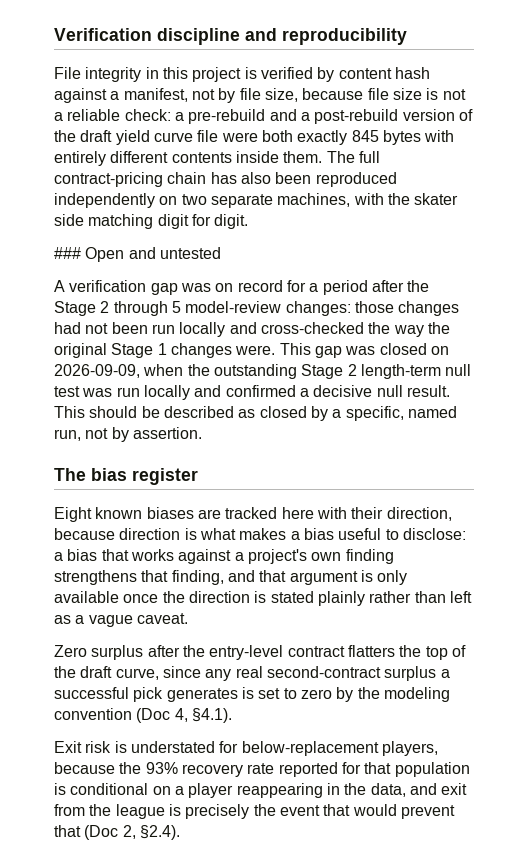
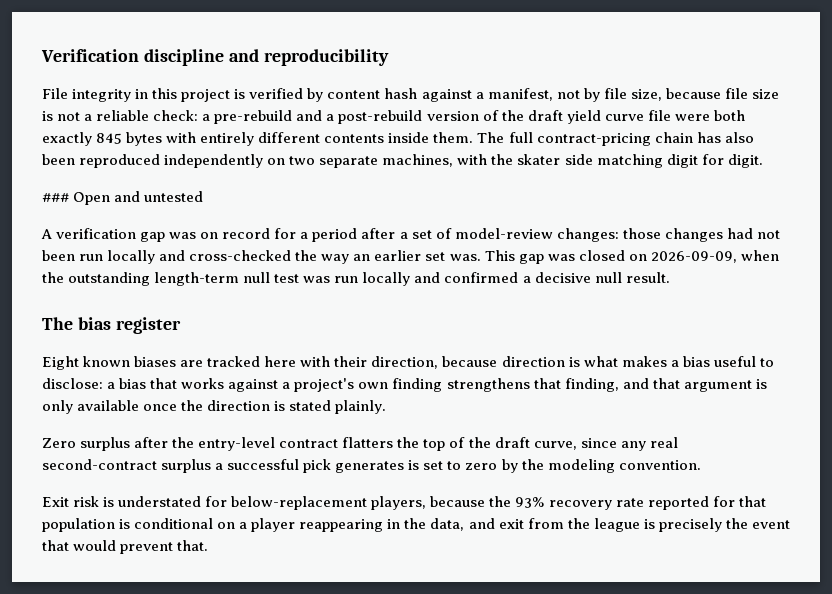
- A verification gap was on record for a period after the Stage 2 through 5 model-review changes: those changes had not been run locally and cross-checked the way the original Stage 1 changes were.
+ A verification gap was on record for a period after a set of model-review changes: those changes had not been run locally and cross-checked the way an earlier set was.
- This gap was closed on 2026-09-09, when the outstanding Stage 2 length-term null test was run locally and confirmed a decisive null result. This should be described as closed by a specific, named run, not by assertion.
+ This gap was closed on 2026-09-09, when the outstanding length-term null test was run locally and confirmed a decisive null result.
- Eight known biases are tracked here with their direction, because direction is what makes a bias useful to disclose: a bias that works against a project's own finding strengthens that finding, and that argument is only available once the direction is stated plainly rather than left as a vague caveat.
+ Eight known biases are tracked here with their direction, because direction is what makes a bias useful to disclose: a bias that works against a project's own finding strengthens that finding, and that argument is only available once the direction is stated plainly.
- Zero surplus after the entry-level contract flatters the top of the draft curve, since any real second-contract surplus a successful pick generates is set to zero by the modeling convention (Doc 4, §4.1).
+ Zero surplus after the entry-level contract flatters the top of the draft curve, since any real second-contract surplus a successful pick generates is set to zero by the modeling convention.
- Exit risk is understated for below-replacement players, because the 93% recovery rate reported for that population is conditional on a player reappearing in the data, and exit from the league is precisely the event that would prevent that (Doc 2, §2.4).
+ Exit risk is understated for below-replacement players, because the 93% recovery rate reported for that population is conditional on a player reappearing in the data, and exit from the league is precisely the event that would prevent that.

